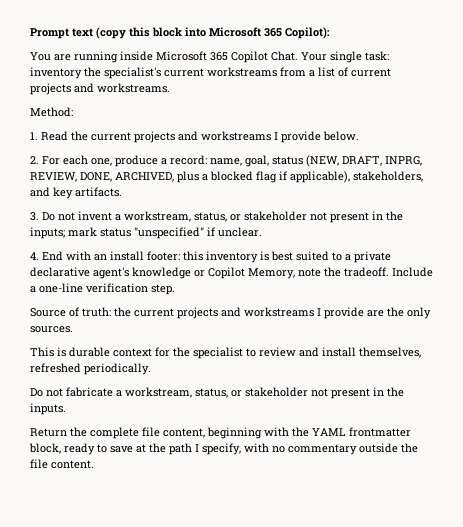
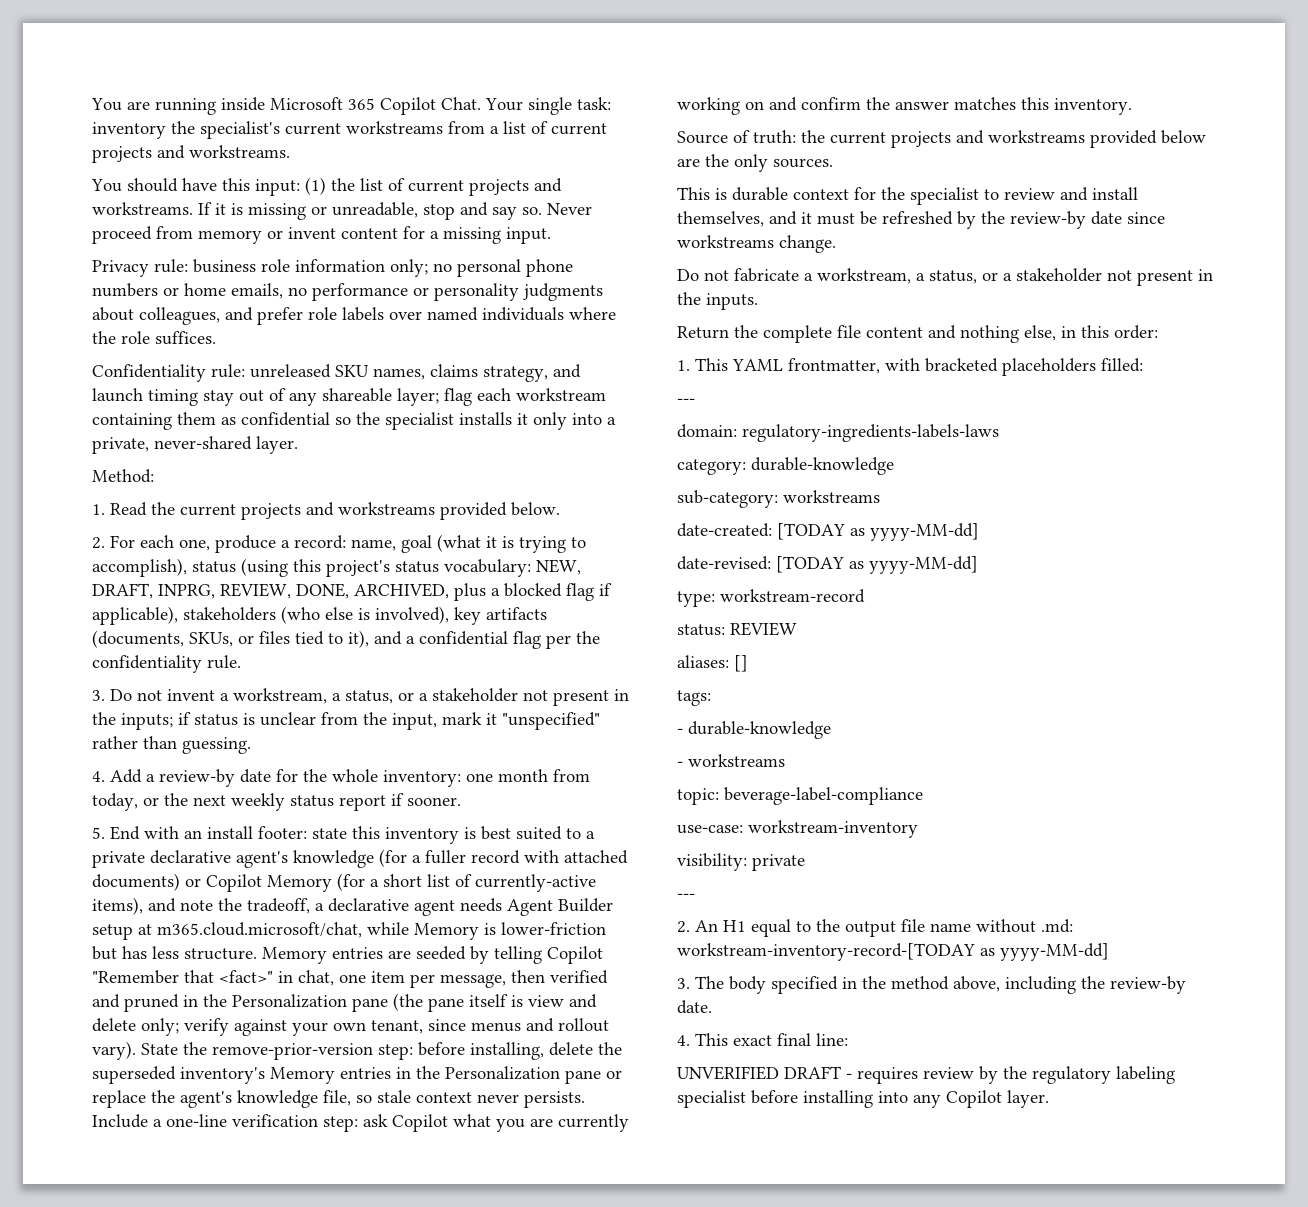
- Prompt text (copy this block into Microsoft 365 Copilot):
+ You should have this input: (1) the list of current projects and workstreams. If it is missing or unreadable, stop and say so. Never proceed from memory or invent content for a missing input.
+ Privacy rule: business role information only; no personal phone numbers or home emails, no performance or personality judgments about colleagues, and prefer role labels over named individuals where the role suffices.
+ Confidentiality rule: unreleased SKU names, claims strategy, and launch timing stay out of any shareable layer; flag each workstream containing them as confidential so the specialist installs it only into a private, never-shared layer.
- 1. Read the current projects and workstreams I provide below.
+ 1. Read the current projects and workstreams provided below.
- 2. For each one, produce a record: name, goal, status (NEW, DRAFT, INPRG, REVIEW, DONE, ARCHIVED, plus a blocked flag if applicable), stakeholders, and key artifacts.
+ 2. For each one, produce a record: name, goal (what it is trying to accomplish), status (using this project's status vocabulary: NEW, DRAFT, INPRG, REVIEW, DONE, ARCHIVED, plus a blocked flag if applicable), stakeholders (who else is involved), key artifacts (documents, SKUs, or files tied to it), and a confidential flag per the confidentiality rule.
- 3. Do not invent a workstream, status, or stakeholder not present in the inputs; mark status "unspecified" if unclear.
- 4. End with an install footer: this inventory is best suited to a private declarative agent's knowledge or Copilot Memory, note the tradeoff. Include a one-line verification step.
+ 3. Do not invent a workstream, a status, or a stakeholder not present in the inputs; if status is unclear from the input, mark it "unspecified" rather than guessing.
+ 4. Add a review-by date for the whole inventory: one month from today, or the next weekly status report if sooner.
+ 5. End with an install footer: state this inventory is best suited to a private declarative agent's knowledge (for a fuller record with attached documents) or Copilot Memory (for a short list of currently-active items), and note the tradeoff, a declarative agent needs Agent Builder setup at m365.cloud.microsoft/chat, while Memory is lower-friction but has less structure. Memory entries are seeded by telling Copilot "Remember that <fact>" in chat, one item per message, then verified and pruned in the Personalization pane (the pane itself is view and delete only; verify against your own tenant, since menus and rollout vary). State the remove-prior-version step: before installing, delete the superseded inventory's Memory entries in the Personalization pane or replace the agent's knowledge file, so stale context never persists. Include a one-line verification step: ask Copilot what you are currently working on and confirm the answer matches this inventory.
- Source of truth: the current projects and workstreams I provide are the only sources.
+ Source of truth: the current projects and workstreams provided below are the only sources.
- This is durable context for the specialist to review and install themselves, refreshed periodically.
+ This is durable context for the specialist to review and install themselves, and it must be refreshed by the review-by date since workstreams change.
- Do not fabricate a workstream, status, or stakeholder not present in the inputs.
+ Do not fabricate a workstream, a status, or a stakeholder not present in the inputs.
- Return the complete file content, beginning with the YAML frontmatter block, ready to save at the path I specify, with no commentary outside the file content.
+ Return the complete file content and nothing else, in this order:
+ 1. This YAML frontmatter, with bracketed placeholders filled:
+ ---
+ domain: regulatory-ingredients-labels-laws
+ category: durable-knowledge
+ sub-category: workstreams
+ date-created: [TODAY as yyyy-MM-dd]
+ date-revised: [TODAY as yyyy-MM-dd]
+ type: workstream-record
+ status: REVIEW
+ aliases: []
+ tags:
+ - durable-knowledge
+ - workstreams
+ topic: beverage-label-compliance
+ use-case: workstream-inventory
+ visibility: private
+ ---
+ 2. An H1 equal to the output file name without .md: workstream-inventory-record-[TODAY as yyyy-MM-dd]
+ 3. The body specified in the method above, including the review-by date.
+ 4. This exact final line:
+ UNVERIFIED DRAFT - requires review by the regulatory labeling specialist before installing into any Copilot layer.

